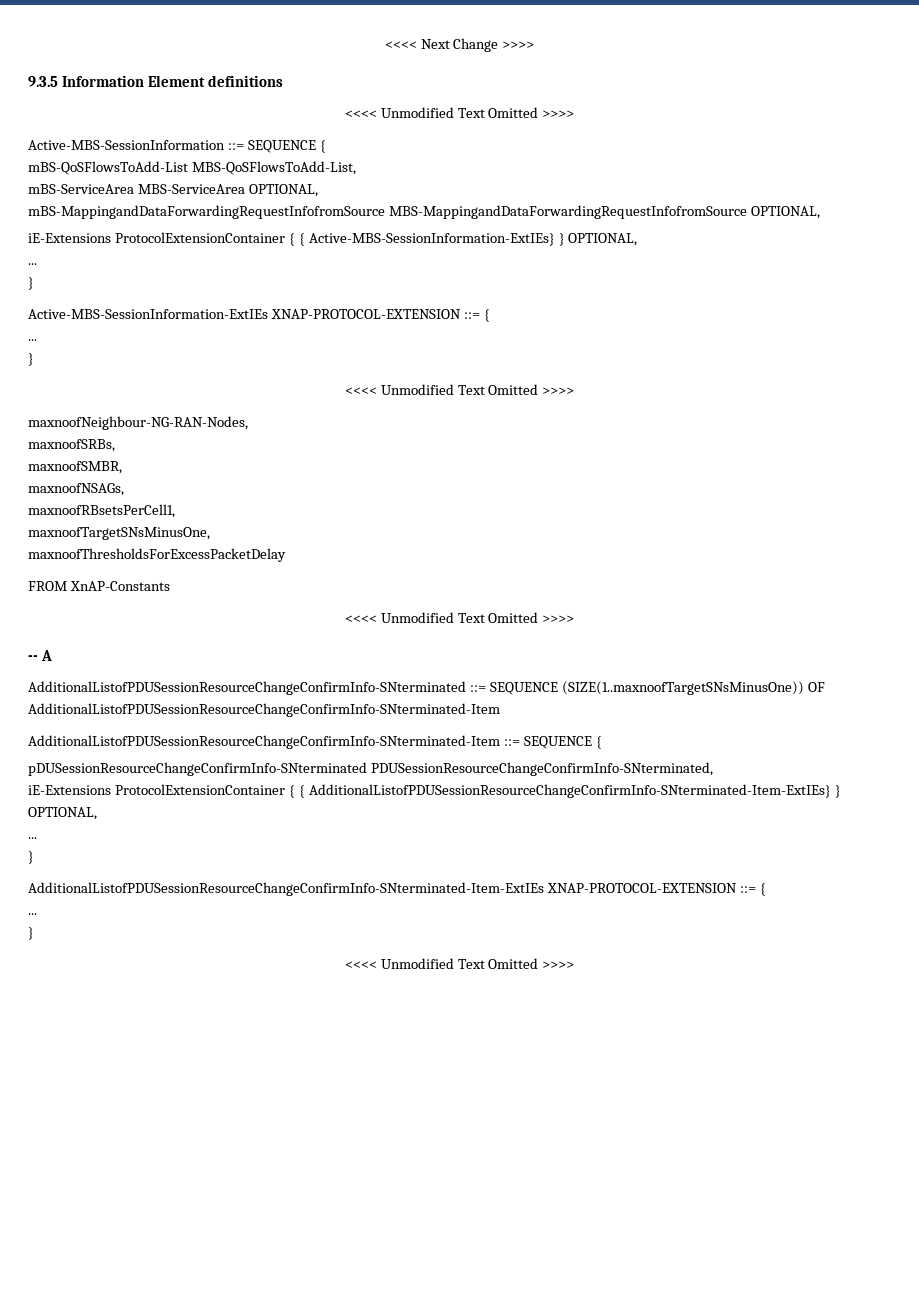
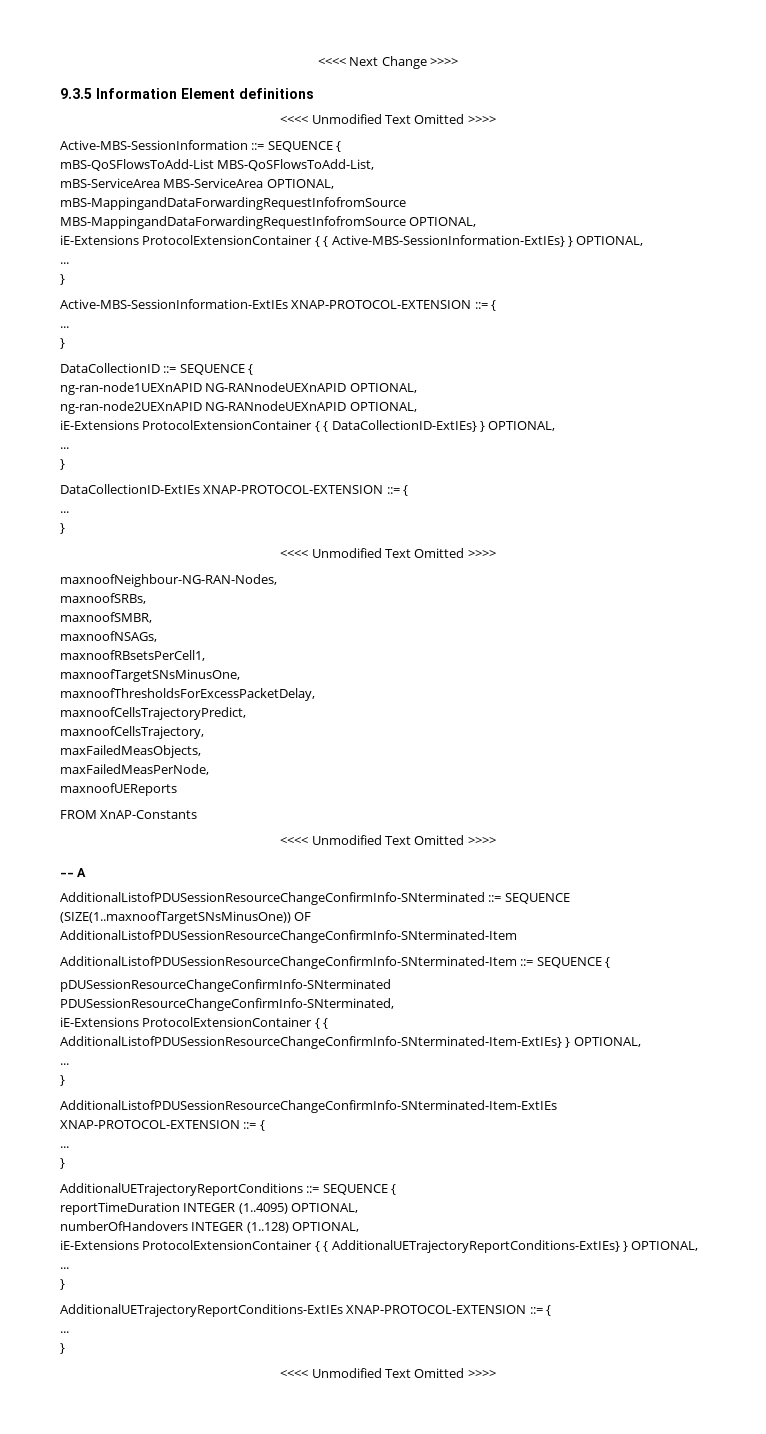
+ DataCollectionID ::= SEQUENCE {
+ ng-ran-node1UEXnAPID NG-RANnodeUEXnAPID OPTIONAL,
+ ng-ran-node2UEXnAPID NG-RANnodeUEXnAPID OPTIONAL,
+ iE-Extensions ProtocolExtensionContainer { { DataCollectionID-ExtIEs} } OPTIONAL,
+ ...
+ }
+ DataCollectionID-ExtIEs XNAP-PROTOCOL-EXTENSION ::= {
+ ...
+ }
- maxnoofThresholdsForExcessPacketDelay
+ maxnoofThresholdsForExcessPacketDelay,
+ maxnoofCellsTrajectoryPredict,
+ maxnoofCellsTrajectory,
+ maxFailedMeasObjects,
+ maxFailedMeasPerNode,
+ maxnoofUEReports
+ AdditionalUETrajectoryReportConditions ::= SEQUENCE {
+ reportTimeDuration INTEGER (1..4095) OPTIONAL,
+ numberOfHandovers INTEGER (1..128) OPTIONAL,
+ iE-Extensions ProtocolExtensionContainer { { AdditionalUETrajectoryReportConditions-ExtIEs} } OPTIONAL,
+ ...
+ }
+ AdditionalUETrajectoryReportConditions-ExtIEs XNAP-PROTOCOL-EXTENSION ::= {
+ ...
+ }

